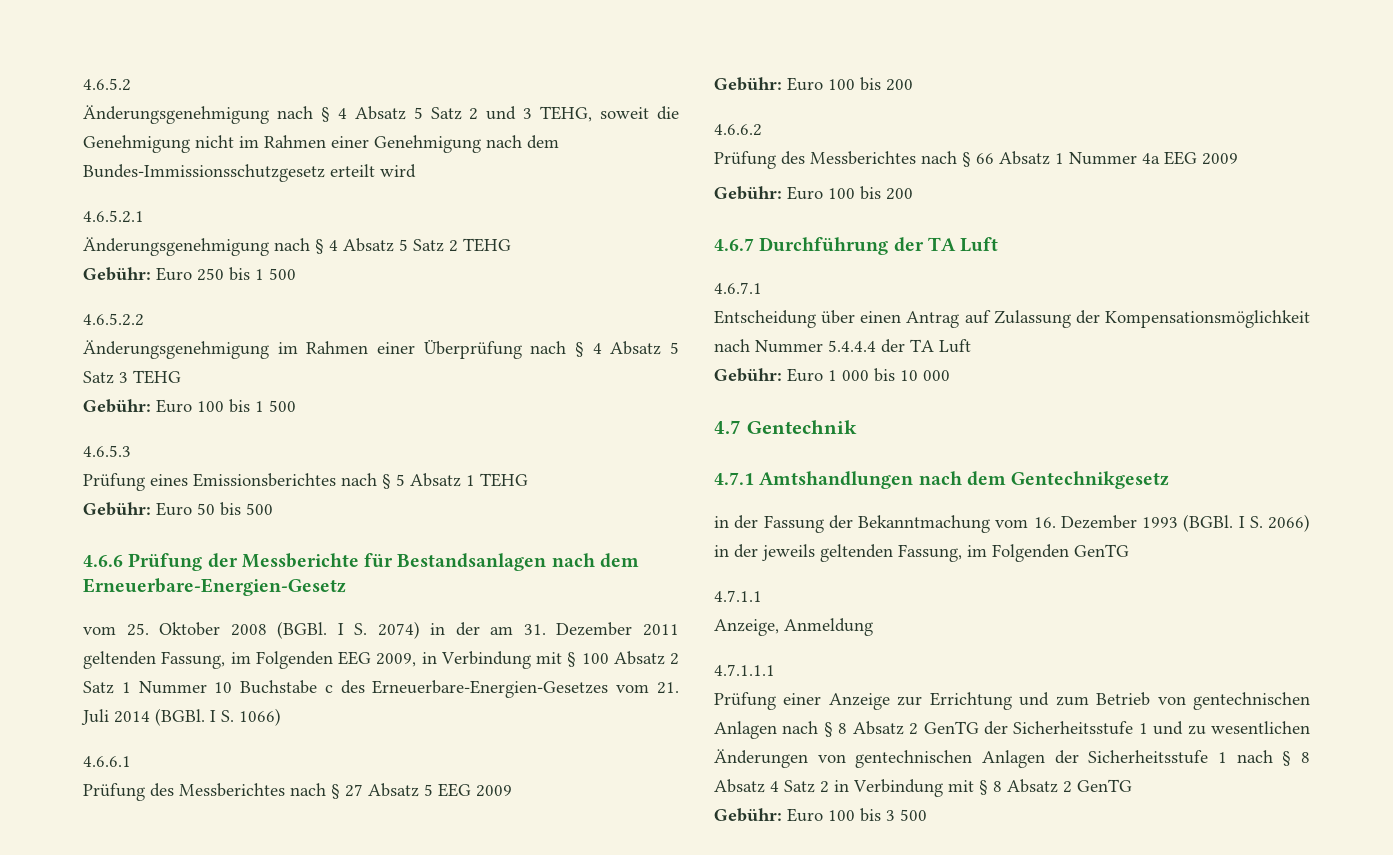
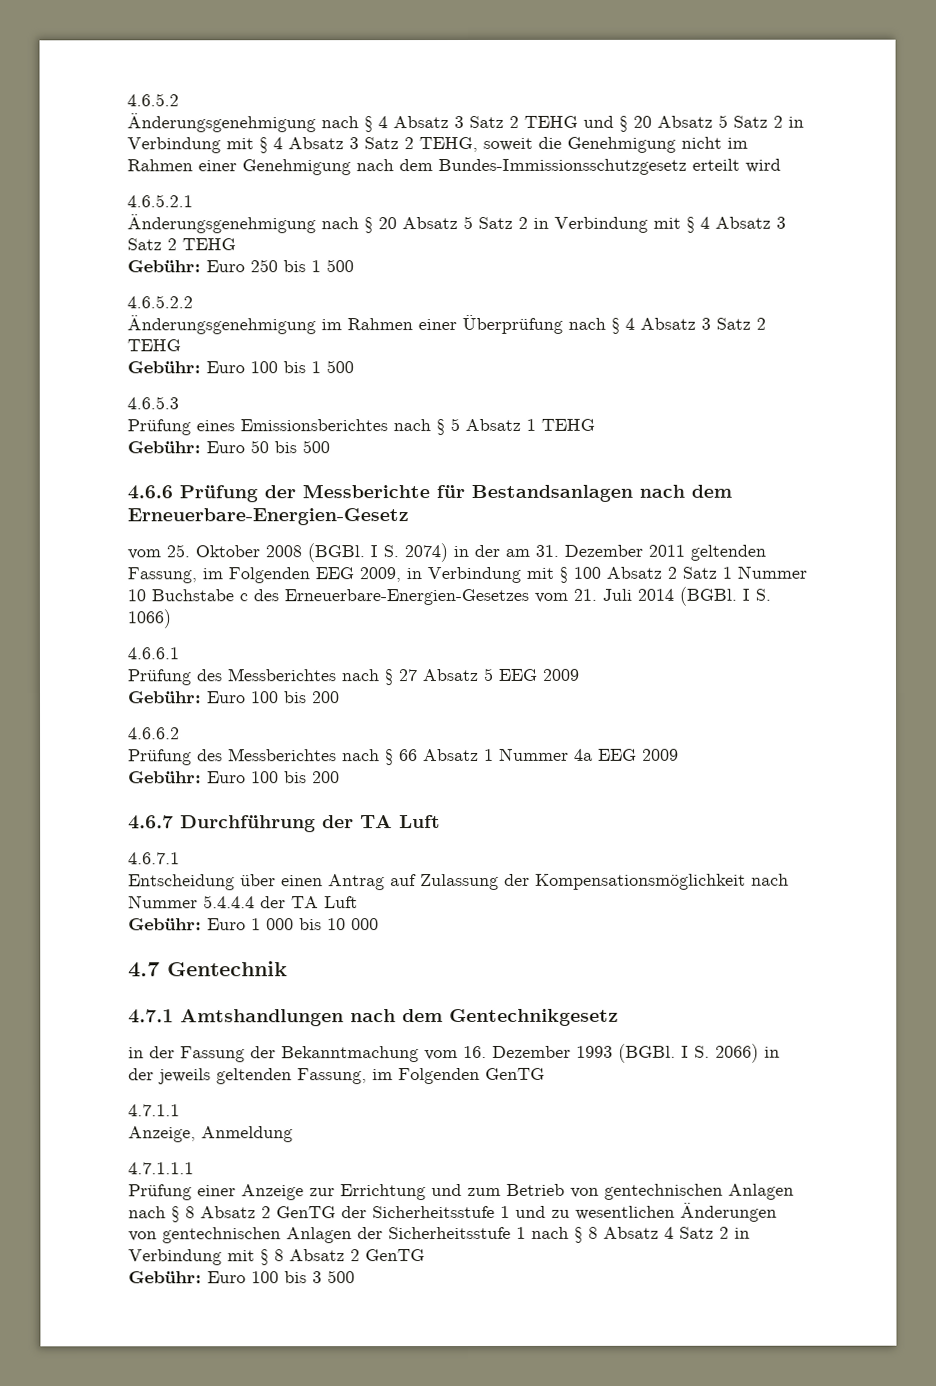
- Änderungsgenehmigung nach § 4 Absatz 5 Satz 2 und 3 TEHG, soweit die Genehmigung nicht im Rahmen einer Genehmigung nach dem Bundes-Immissionsschutzgesetz erteilt wird
+ Änderungsgenehmigung nach § 4 Absatz 3 Satz 2 TEHG und § 20 Absatz 5 Satz 2 in Verbindung mit § 4 Absatz 3 Satz 2 TEHG, soweit die Genehmigung nicht im Rahmen einer Genehmigung nach dem Bundes-Immissionsschutzgesetz erteilt wird
- Änderungsgenehmigung nach § 4 Absatz 5 Satz 2 TEHG
+ Änderungsgenehmigung nach § 20 Absatz 5 Satz 2 in Verbindung mit § 4 Absatz 3 Satz 2 TEHG
- Änderungsgenehmigung im Rahmen einer Überprüfung nach § 4 Absatz 5 Satz 3 TEHG
+ Änderungsgenehmigung im Rahmen einer Überprüfung nach § 4 Absatz 3 Satz 2 TEHG

